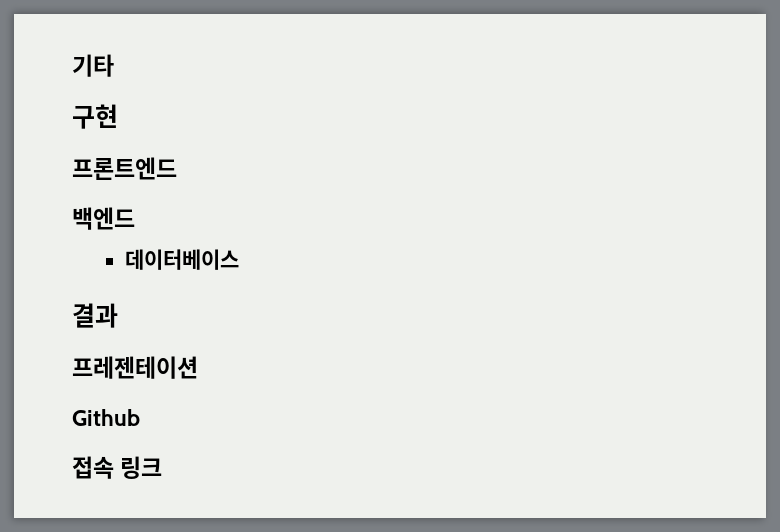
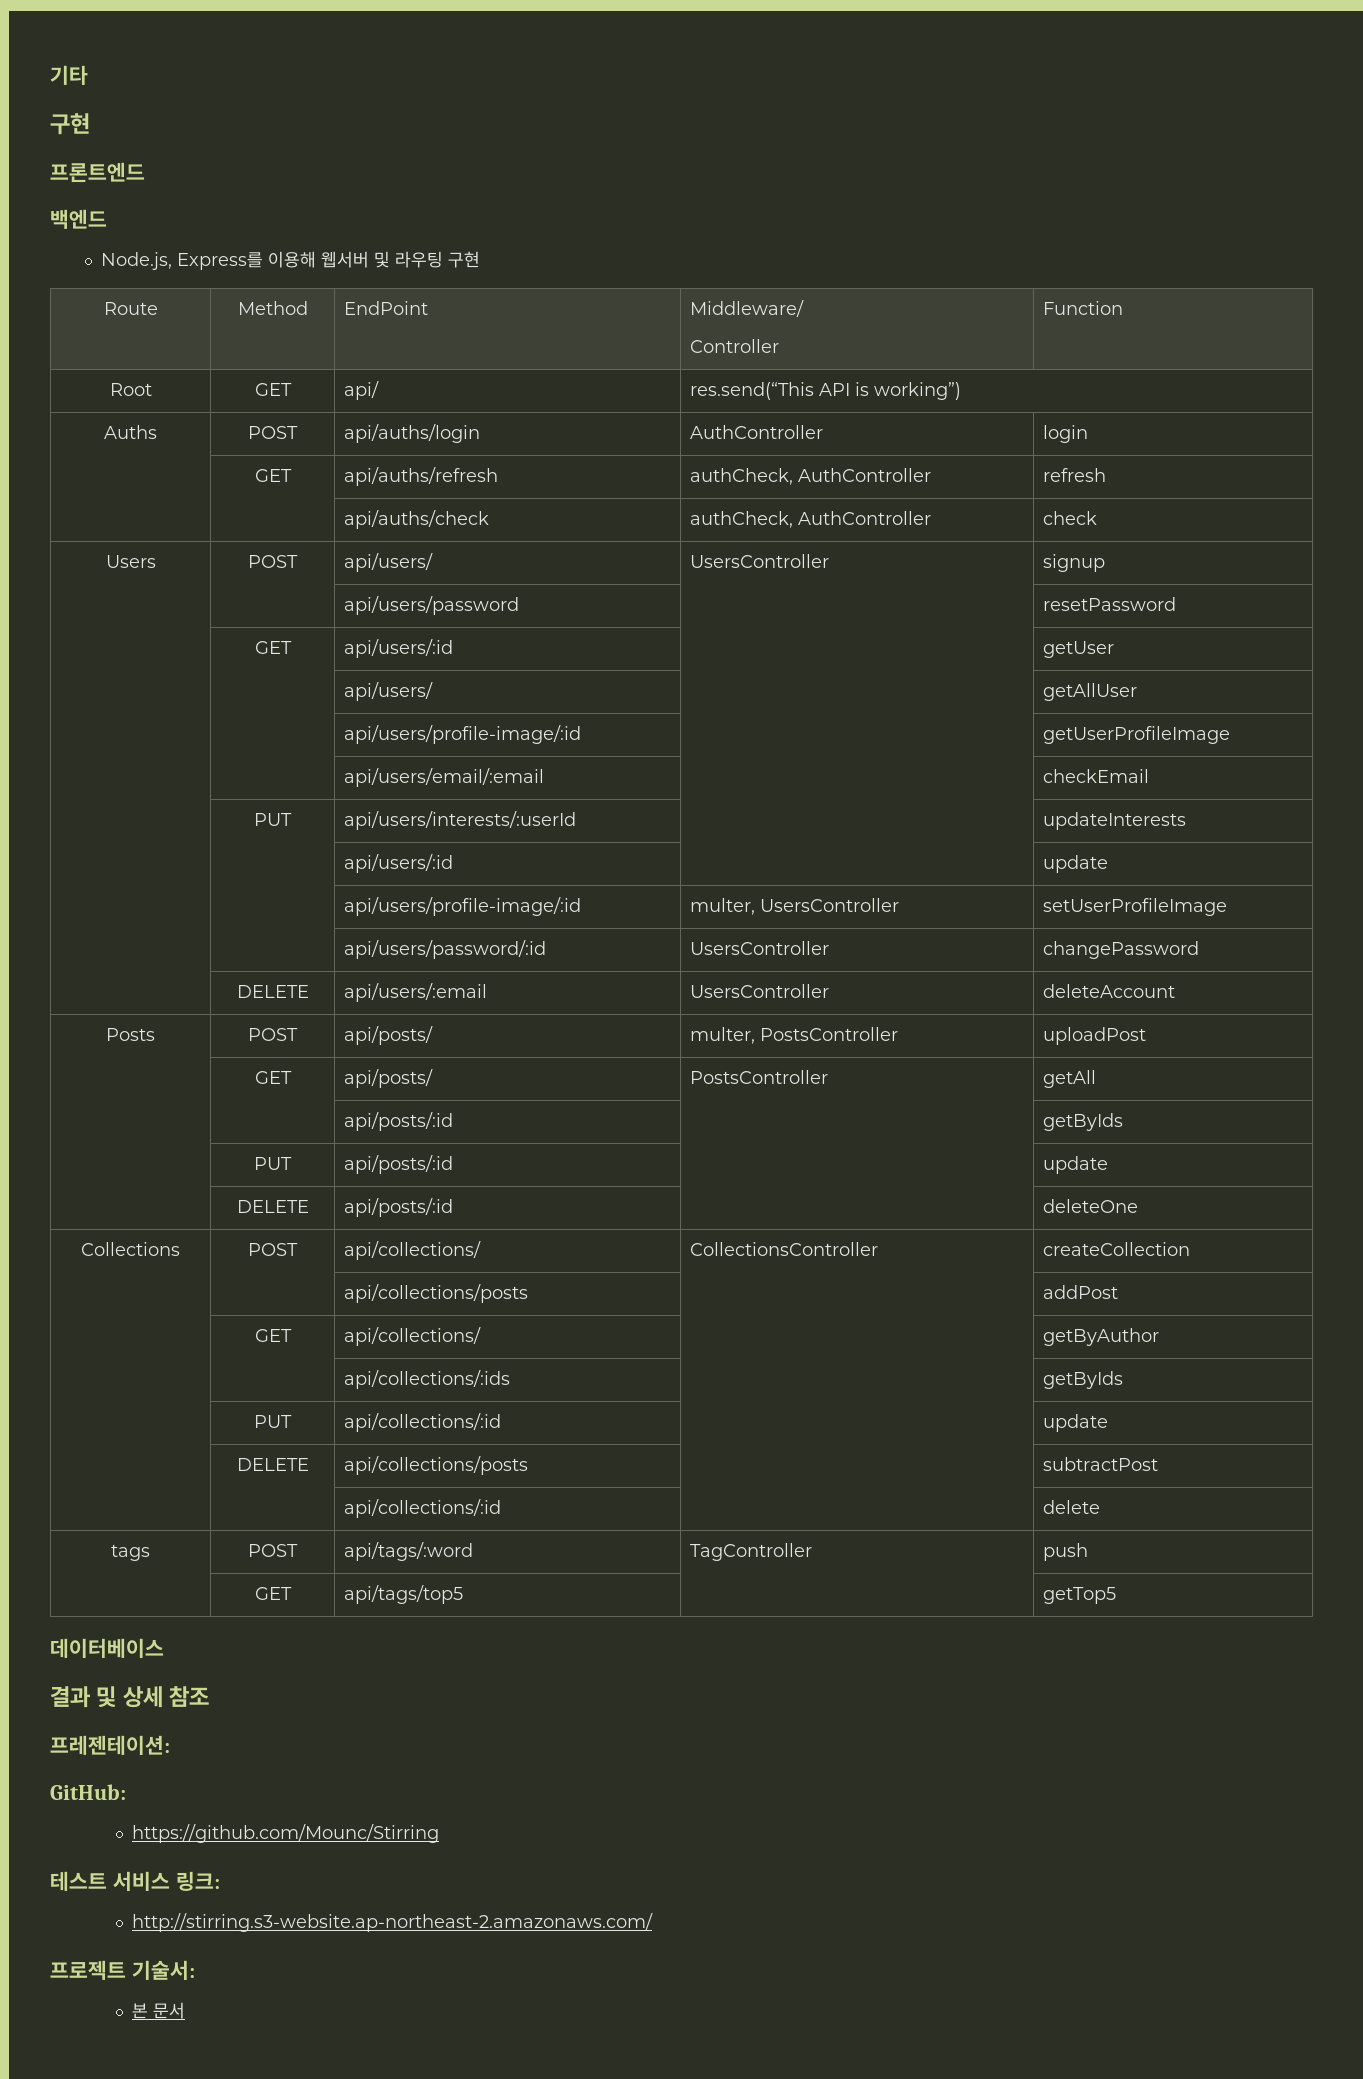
+ Node.js, Express를 이용해 웹서버 및 라우팅 구현
+ Route | Method | EndPoint | Middleware/
+ Controller | Function
+ Root | GET | api/ | res.send(“This API is working”)
+ Auths | POST | api/auths/login | AuthController | login
+ | GET | api/auths/refresh | authCheck, AuthController | refresh
+ | | api/auths/check | authCheck, AuthController | check
+ Users | POST | api/users/ | UsersController | signup
+ | | api/users/password | | resetPassword
+ | GET | api/users/:id | | getUser
+ | | api/users/ | | getAllUser
+ | | api/users/profile-image/:id | | getUserProfileImage
+ | | api/users/email/:email | | checkEmail
+ | PUT | api/users/interests/:userId | | updateInterests
+ | | api/users/:id | | update
+ | | api/users/profile-image/:id | multer, UsersController | setUserProfileImage
+ | | api/users/password/:id | UsersController | changePassword
+ | DELETE | api/users/:email | UsersController | deleteAccount
+ Posts | POST | api/posts/ | multer, PostsController | uploadPost
+ | GET | api/posts/ | PostsController | getAll
+ | | api/posts/:id | | getByIds
+ | PUT | api/posts/:id | | update
+ | DELETE | api/posts/:id | | deleteOne
+ Collections | POST | api/collections/ | CollectionsController | createCollection
+ | | api/collections/posts | | addPost
+ | GET | api/collections/ | | getByAuthor
+ | | api/collections/:ids | | getByIds
+ | PUT | api/collections/:id | | update
+ | DELETE | api/collections/posts | | subtractPost
+ | | api/collections/:id | | delete
+ tags | POST | api/tags/:word | TagController | push
+ | GET | api/tags/top5 | | getTop5
  데이터베이스
- 결과
- 프레젠테이션
- Github
- 접속 링크
+ 결과 및 상세 참조
+ 프레젠테이션:
+ GitHub:
+ https://github.com/Mounc/Stirring
+ 테스트 서비스 링크:
+ http://stirring.s3-website.ap-northeast-2.amazonaws.com/
+ 프로젝트 기술서:
+ 본 문서

